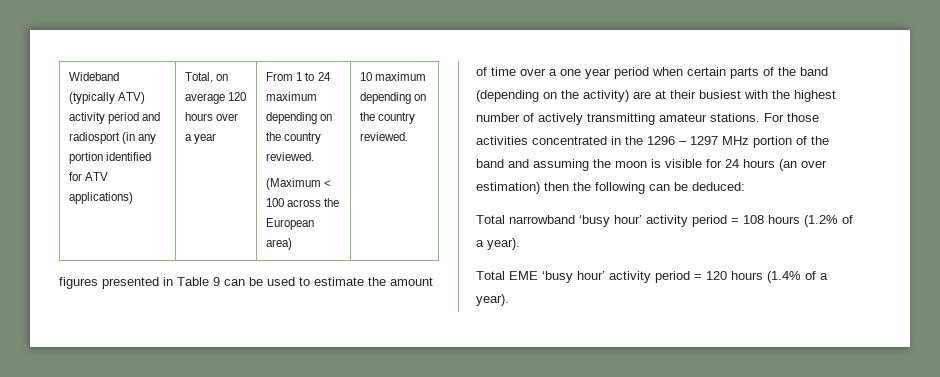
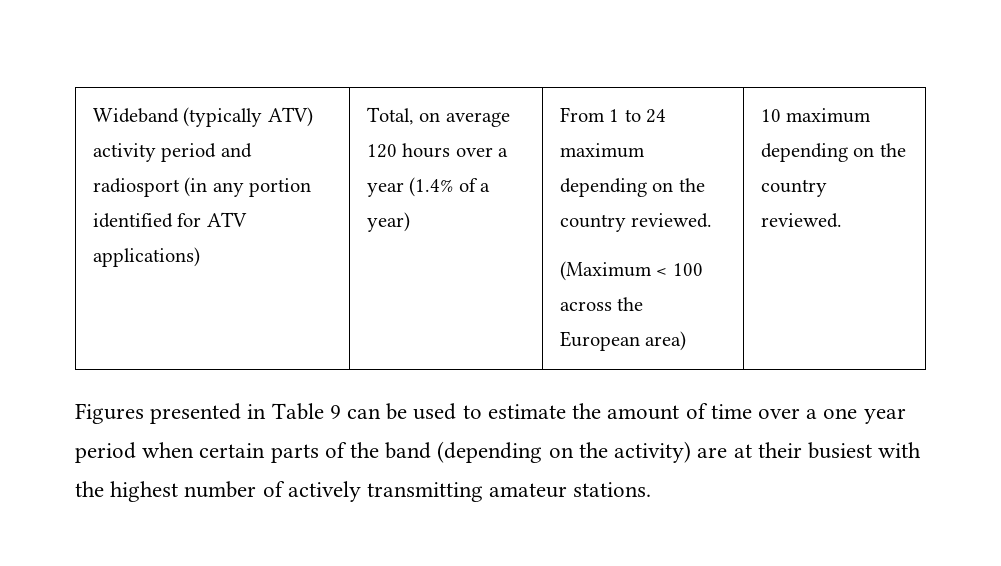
- Total, on average 120 hours over a year
+ Total, on average 120 hours over a year (1.4% of a year)
- figures presented in Table 9 can be used to estimate the amount of time over a one year period when certain parts of the band (depending on the activity) are at their busiest with the highest number of actively transmitting amateur stations. For those activities concentrated in the 1296 – 1297 MHz portion of the band and assuming the moon is visible for 24 hours (an over estimation) then the following can be deduced:
- Total narrowband ‘busy hour’ activity period = 108 hours (1.2% of a year).
- Total EME ‘busy hour’ activity period = 120 hours (1.4% of a year).
+ Figures presented in Table 9 can be used to estimate the amount of time over a one year period when certain parts of the band (depending on the activity) are at their busiest with the highest number of actively transmitting amateur stations.

